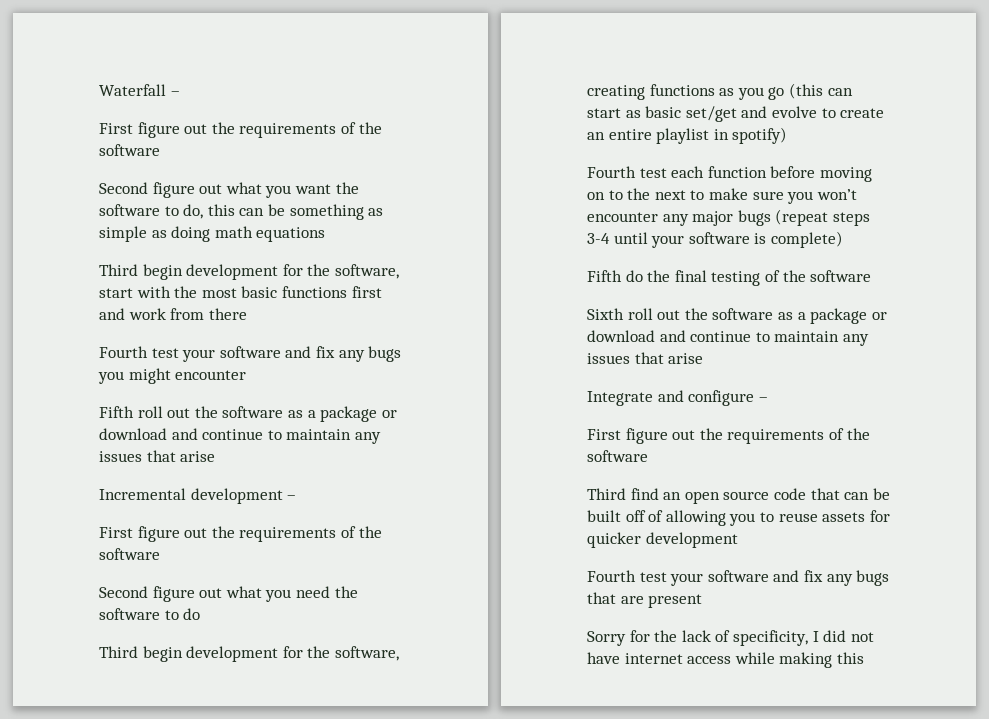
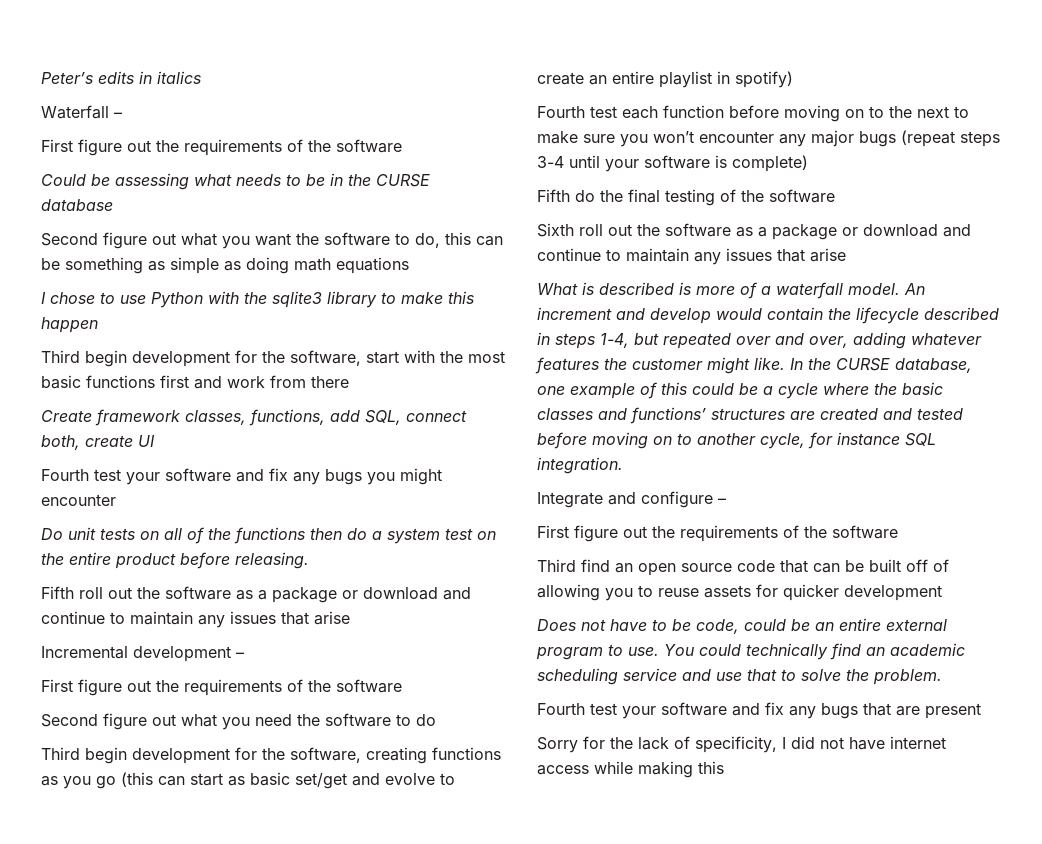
+ Peter’s edits in italics
+ Could be assessing what needs to be in the CURSE database
+ I chose to use Python with the sqlite3 library to make this happen
+ Create framework classes, functions, add SQL, connect both, create UI
+ Do unit tests on all of the functions then do a system test on the entire product before releasing.
+ What is described is more of a waterfall model. An increment and develop would contain the lifecycle described in steps 1-4, but repeated over and over, adding whatever features the customer might like. In the CURSE database, one example of this could be a cycle where the basic classes and functions’ structures are created and tested before moving on to another cycle, for instance SQL integration.
+ Does not have to be code, could be an entire external program to use. You could technically find an academic scheduling service and use that to solve the problem.

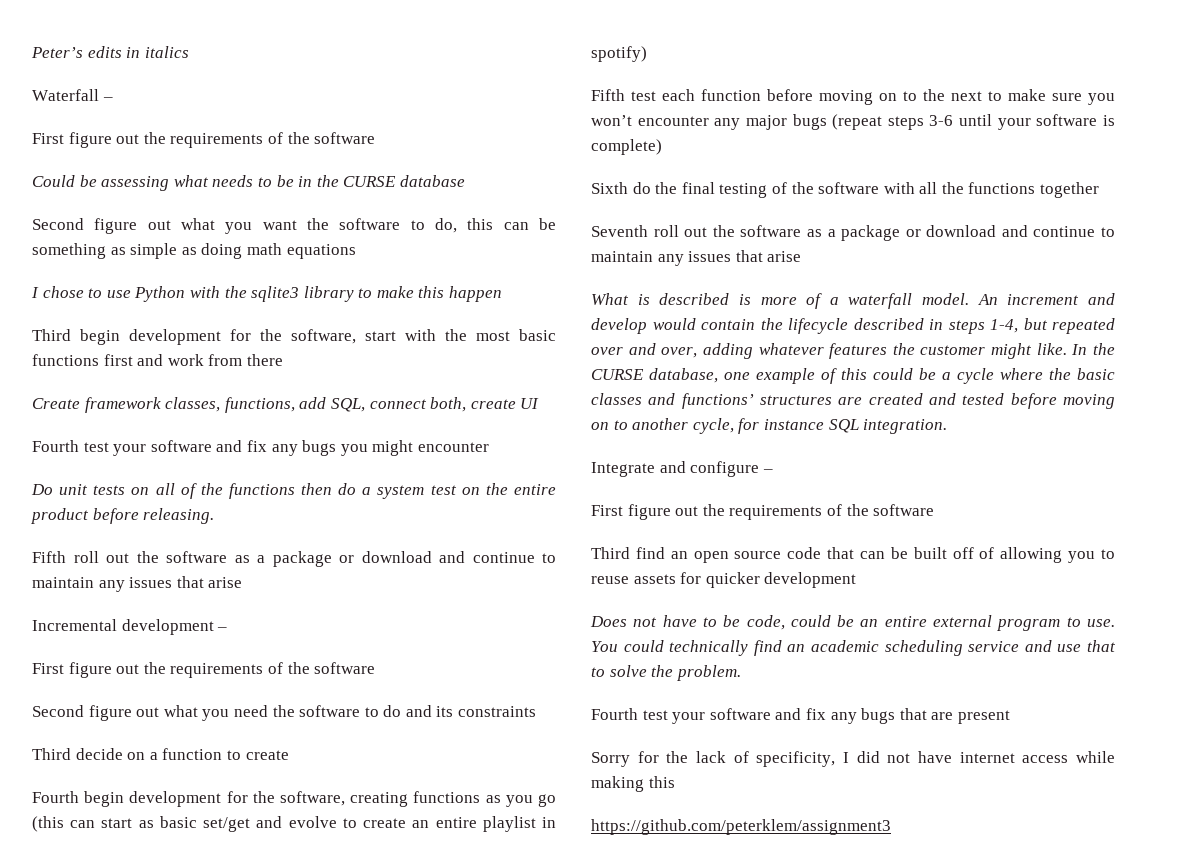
- Second figure out what you need the software to do
- Third begin development for the software, creating functions as you go (this can start as basic set/get and evolve to create an entire playlist in spotify)
+ Second figure out what you need the software to do and its constraints
+ Third decide on a function to create
+ Fourth begin development for the software, creating functions as you go (this can start as basic set/get and evolve to create an entire playlist in spotify)
- Fourth test each function before moving on to the next to make sure you won’t encounter any major bugs (repeat steps 3-4 until your software is complete)
+ Fifth test each function before moving on to the next to make sure you won’t encounter any major bugs (repeat steps 3-6 until your software is complete)
- Fifth do the final testing of the software
- Sixth roll out the software as a package or download and continue to maintain any issues that arise
+ Sixth do the final testing of the software with all the functions together
+ Seventh roll out the software as a package or download and continue to maintain any issues that arise
+ https://github.com/peterklem/assignment3

